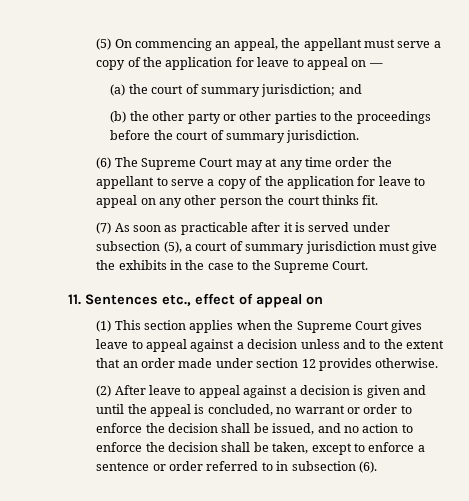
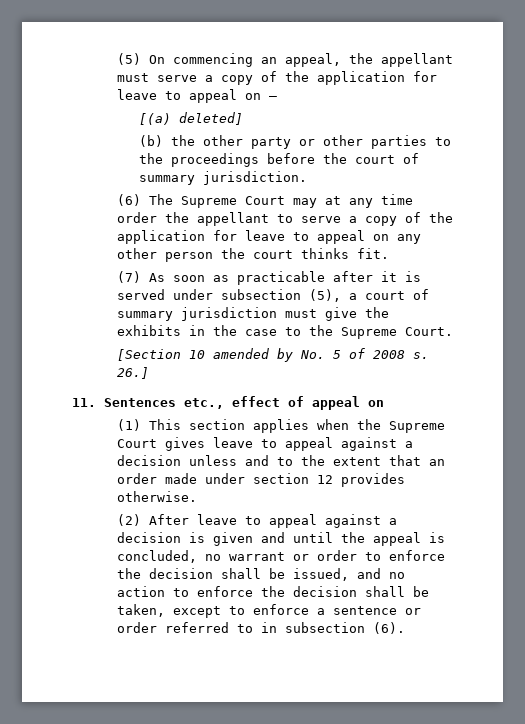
- (a) the court of summary jurisdiction; and
+ [(a) deleted]
+ [Section 10 amended by No. 5 of 2008 s. 26.]

